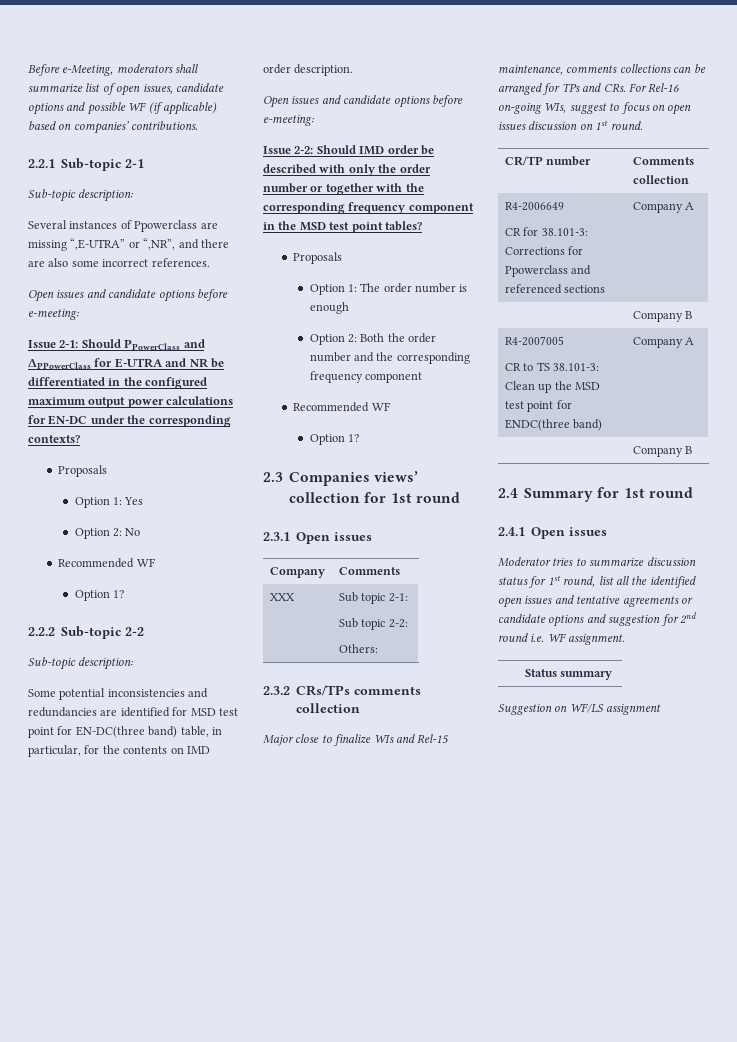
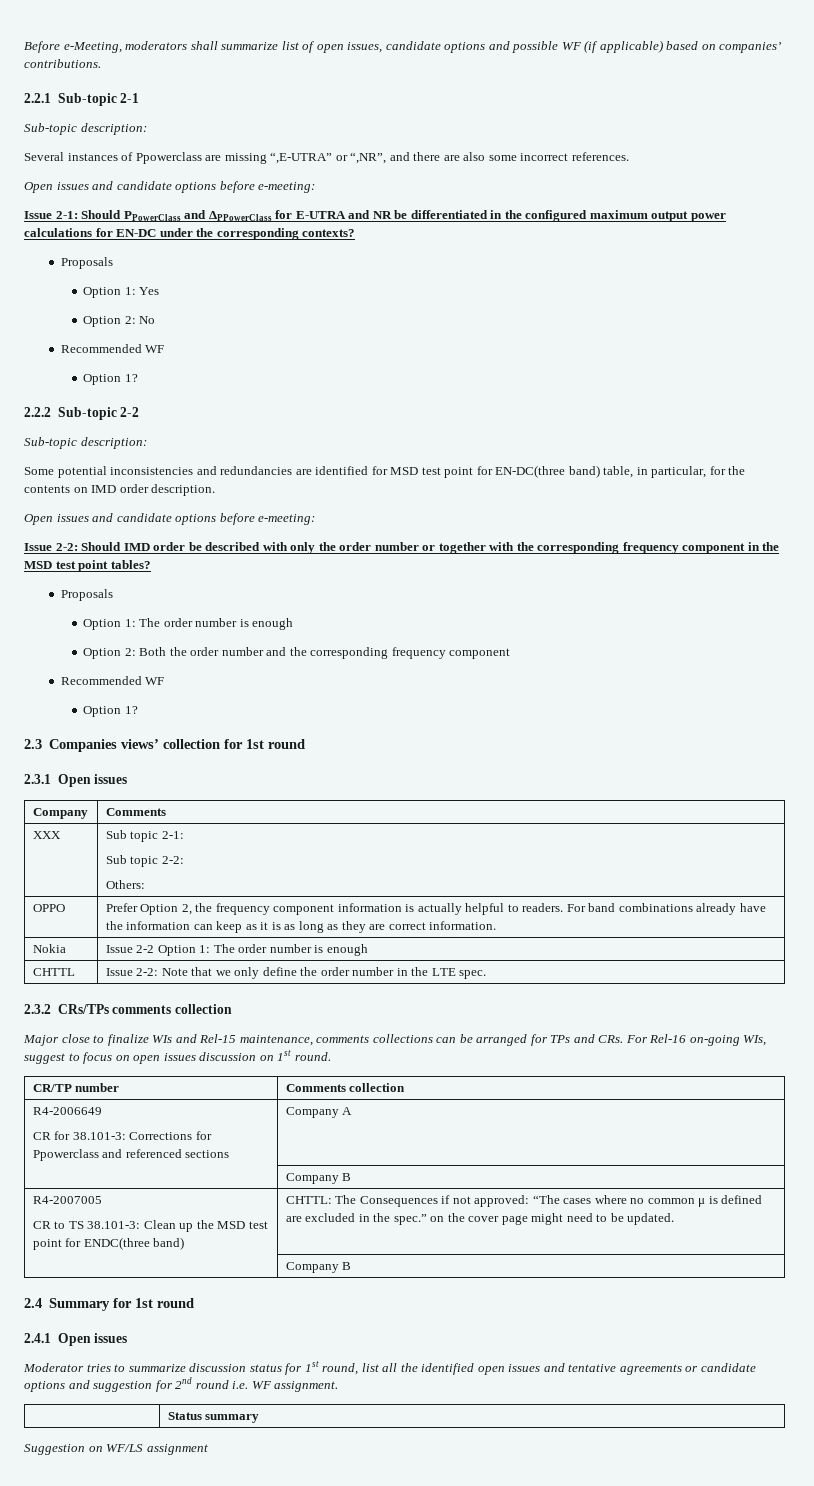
+ OPPO | Prefer Option 2, the frequency component information is actually helpful to readers. For band combinations already have the information can keep as it is as long as they are correct information.
+ Nokia | Issue 2-2 Option 1: The order number is enough
+ CHTTL | Issue 2-2: Note that we only define the order number in the LTE spec.
- CR to TS 38.101-3: Clean up the MSD test point for ENDC(three band) | Company A
+ CR to TS 38.101-3: Clean up the MSD test point for ENDC(three band) | CHTTL: The Consequences if not approved: “The cases where no common μ is defined are excluded in the spec.” on the cover page might need to be updated.

